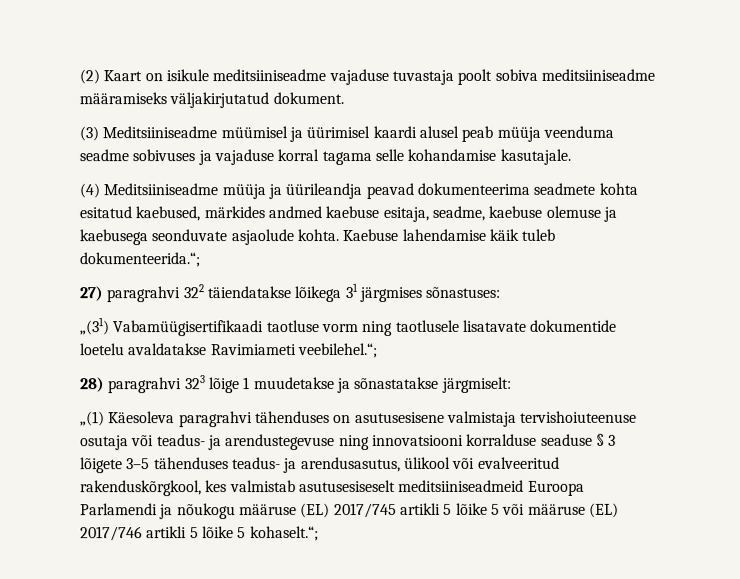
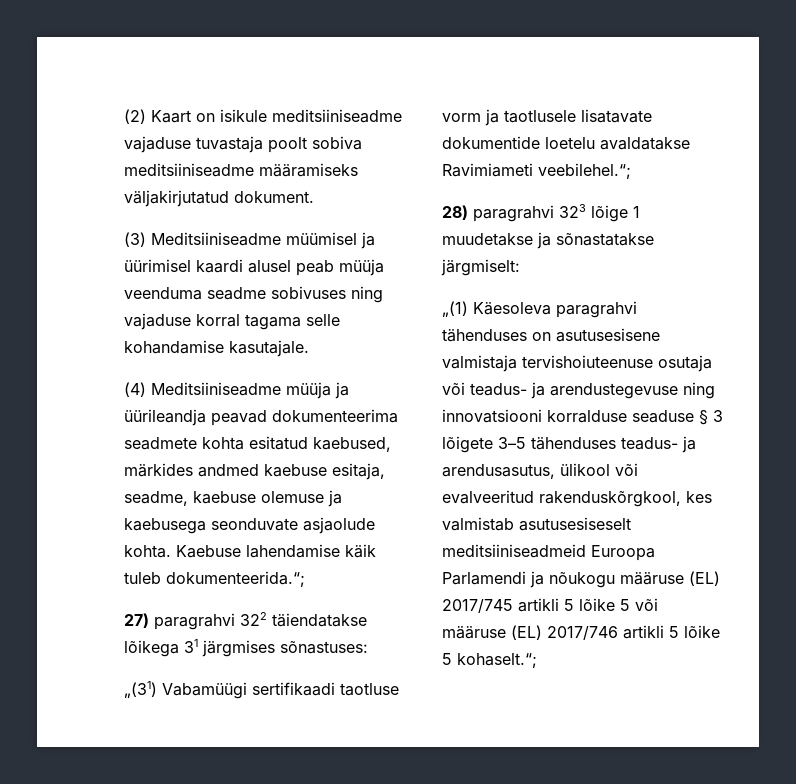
- (3) Meditsiiniseadme müümisel ja üürimisel kaardi alusel peab müüja veenduma seadme sobivuses ja vajaduse korral tagama selle kohandamise kasutajale.
+ (3) Meditsiiniseadme müümisel ja üürimisel kaardi alusel peab müüja veenduma seadme sobivuses ning vajaduse korral tagama selle kohandamise kasutajale.
- „(31) Vabamüügisertifikaadi taotluse vorm ning taotlusele lisatavate dokumentide loetelu avaldatakse Ravimiameti veebilehel.“;
+ „(31) Vabamüügi sertifikaadi taotluse vorm ja taotlusele lisatavate dokumentide loetelu avaldatakse Ravimiameti veebilehel.“;

